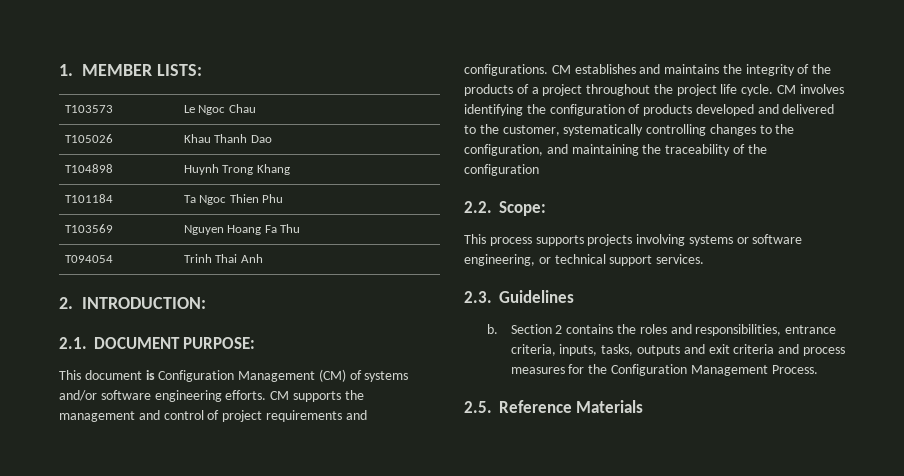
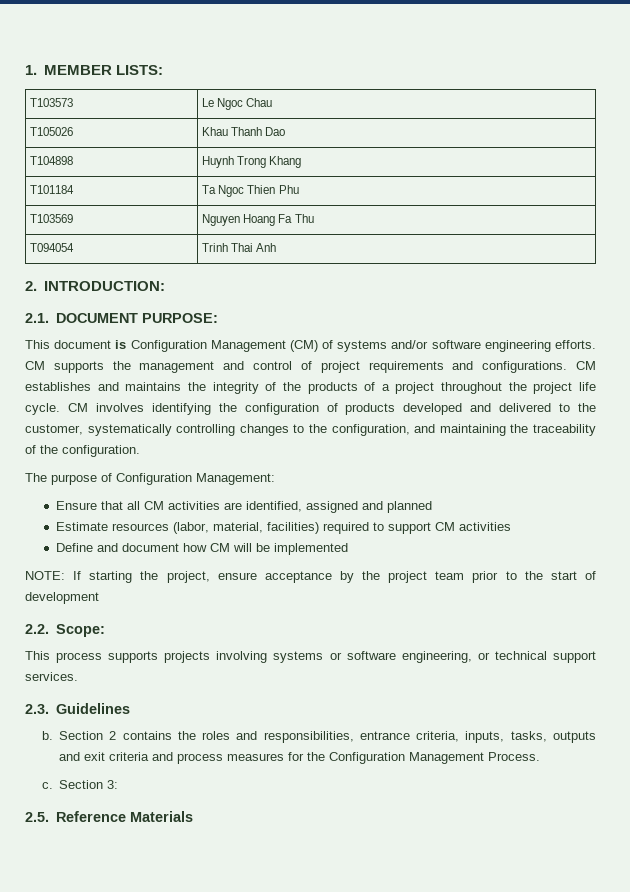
- CM involves identifying the configuration of products developed and delivered to the customer, systematically controlling changes to the configuration, and maintaining the traceability of the configuration
+ CM involves identifying the configuration of products developed and delivered to the customer, systematically controlling changes to the configuration, and maintaining the traceability of the configuration.
+ The purpose of Configuration Management:
+ Ensure that all CM activities are identified, assigned and planned
+ Estimate resources (labor, material, facilities) required to support CM activities
+ Define and document how CM will be implemented
+ NOTE: If starting the project, ensure acceptance by the project team prior to the start of development
+ c. Section 3:

